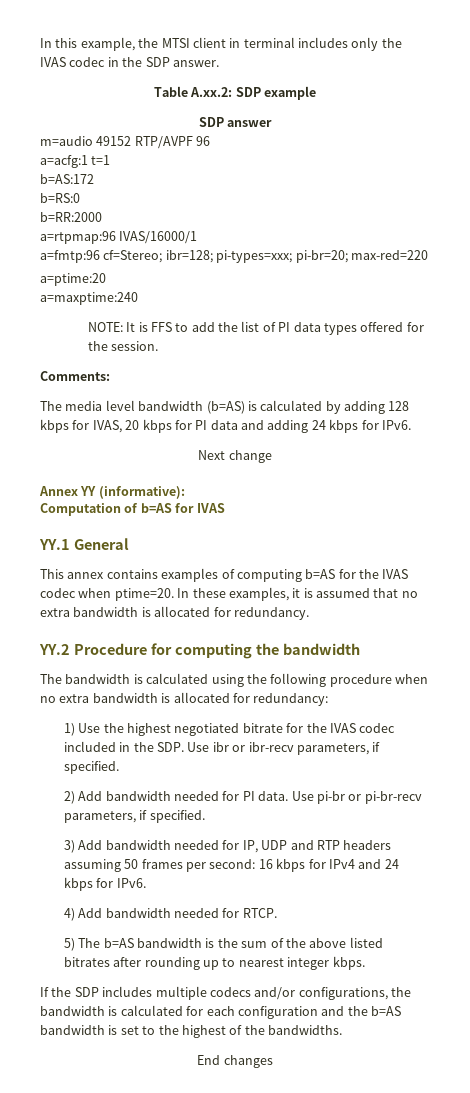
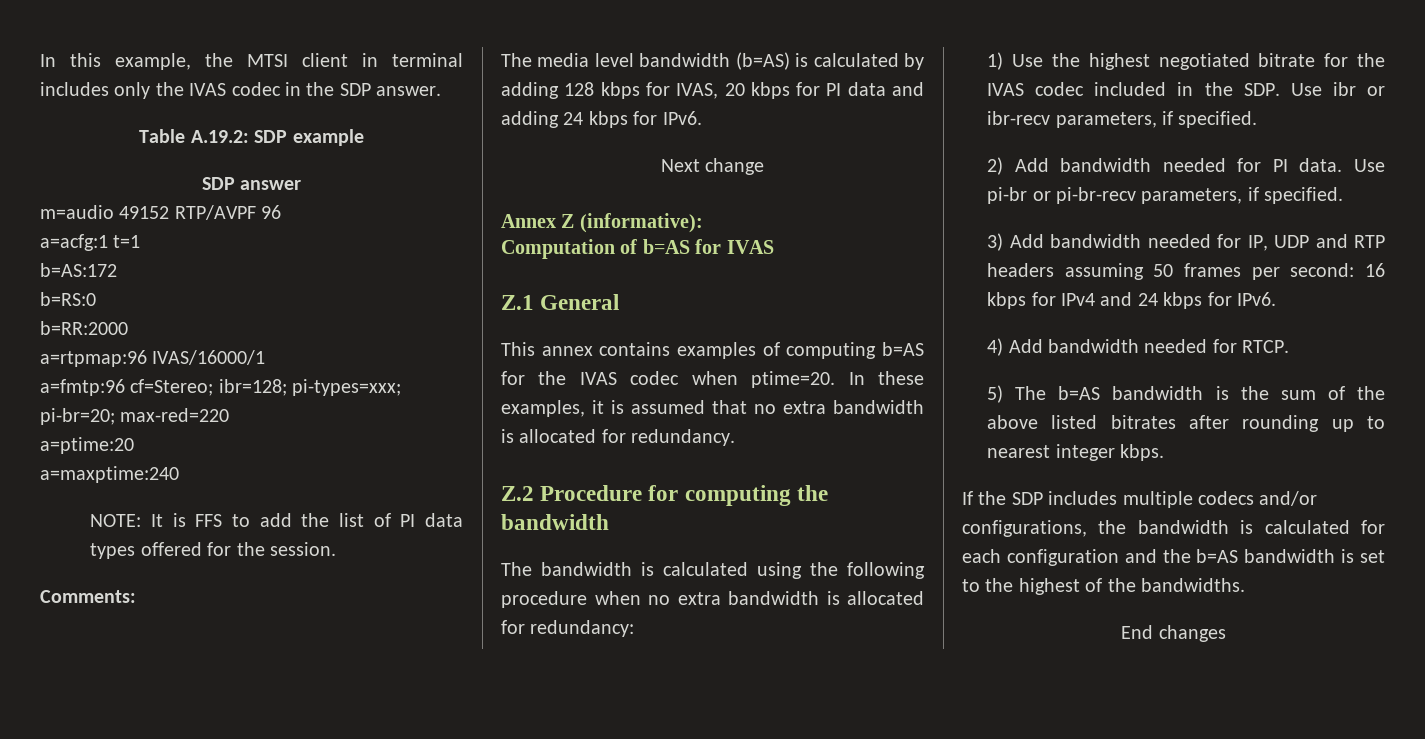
- Table A.xx.2: SDP example
+ Table A.19.2: SDP example
- Annex YY (informative):
+ Annex Z (informative):
- YY.1 General
+ Z.1 General
- YY.2 Procedure for computing the bandwidth
+ Z.2 Procedure for computing the bandwidth

